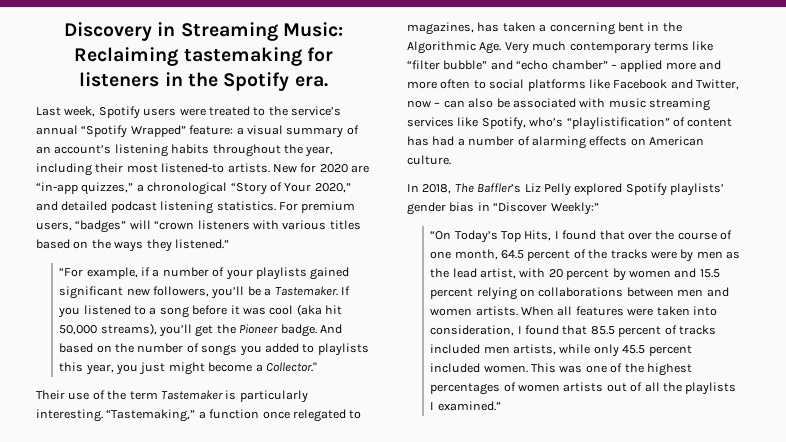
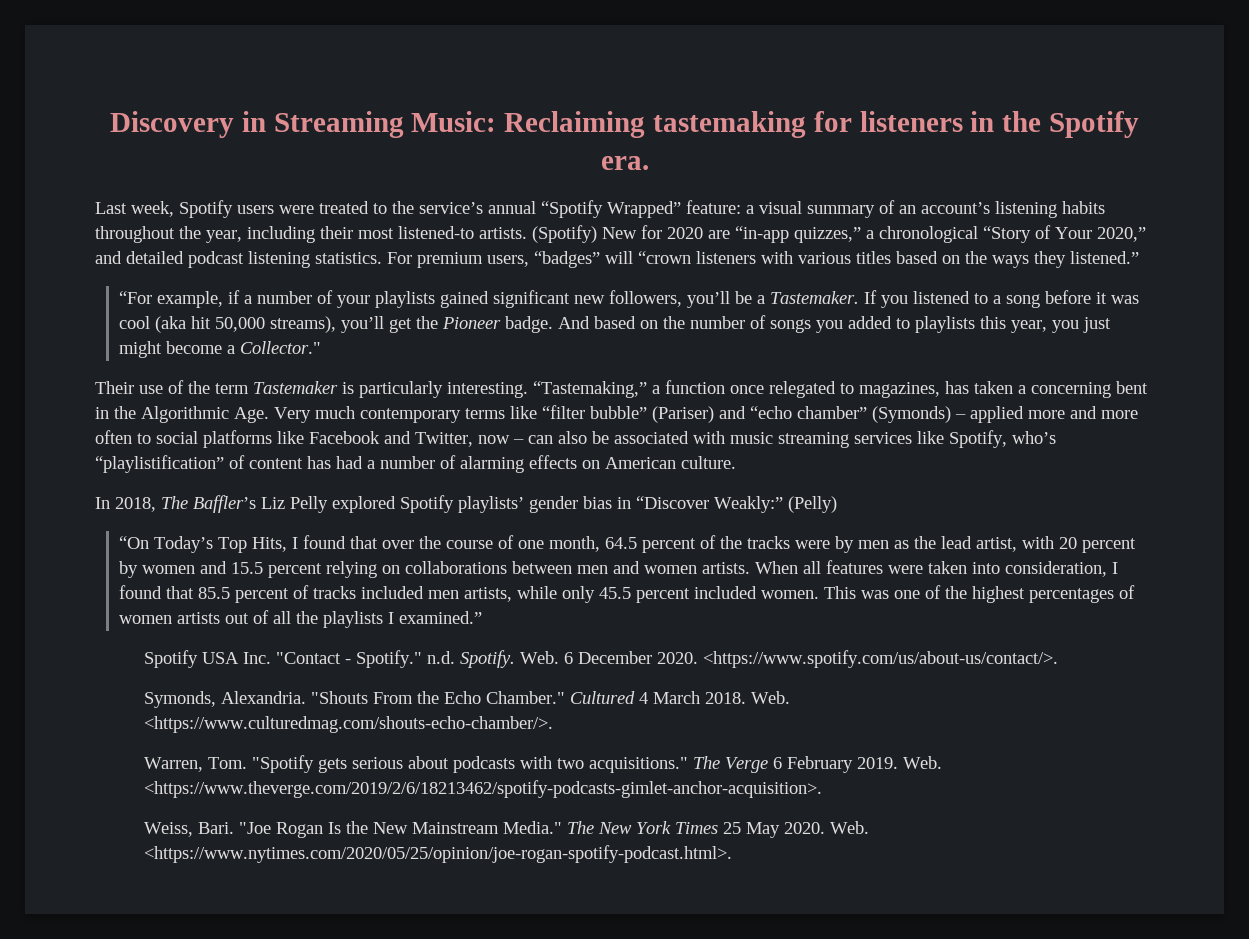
- New for 2020 are “in-app quizzes,” a chronological “Story of Your 2020,” and detailed podcast listening statistics.
+ (Spotify) New for 2020 are “in-app quizzes,” a chronological “Story of Your 2020,” and detailed podcast listening statistics.
- “Tastemaking,” a function once relegated to magazines, has taken a concerning bent in the Algorithmic Age. Very much contemporary terms like “filter bubble” and “echo chamber” – applied more and more often to social platforms like Facebook and Twitter, now – can also be associated with music streaming services like Spotify, who’s “playlistification” of content has had a number of alarming effects on American culture.
+ “Tastemaking,” a function once relegated to magazines, has taken a concerning bent in the Algorithmic Age. Very much contemporary terms like “filter bubble” (Pariser) and “echo chamber” (Symonds) – applied more and more often to social platforms like Facebook and Twitter, now – can also be associated with music streaming services like Spotify, who’s “playlistification” of content has had a number of alarming effects on American culture.
- In 2018, The Baffler’s Liz Pelly explored Spotify playlists’ gender bias in “Discover Weekly:”
+ In 2018, The Baffler’s Liz Pelly explored Spotify playlists’ gender bias in “Discover Weakly:” (Pelly)
+ Spotify USA Inc. "Contact - Spotify." n.d. Spotify. Web. 6 December 2020. <https://www.spotify.com/us/about-us/contact/>.
+ Symonds, Alexandria. "Shouts From the Echo Chamber." Cultured 4 March 2018. Web. <https://www.culturedmag.com/shouts-echo-chamber/>.
+ Warren, Tom. "Spotify gets serious about podcasts with two acquisitions." The Verge 6 February 2019. Web. <https://www.theverge.com/2019/2/6/18213462/spotify-podcasts-gimlet-anchor-acquisition>.
+ Weiss, Bari. "Joe Rogan Is the New Mainstream Media." The New York Times 25 May 2020. Web. <https://www.nytimes.com/2020/05/25/opinion/joe-rogan-spotify-podcast.html>.

